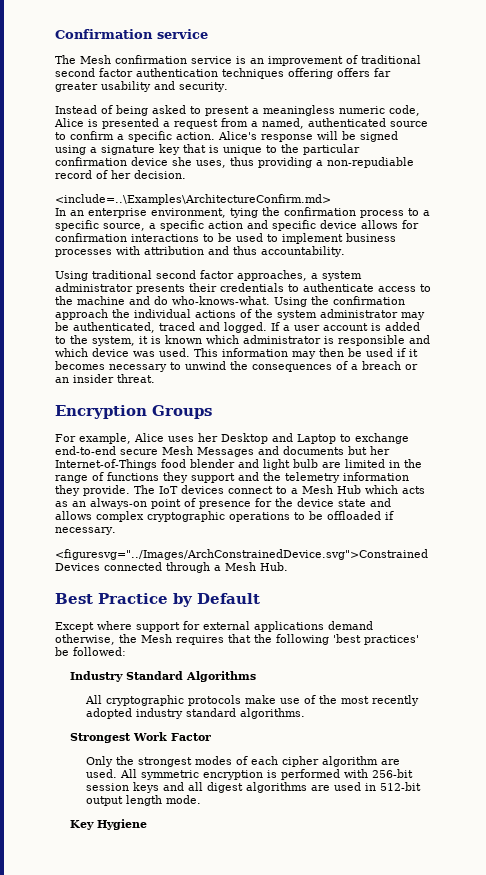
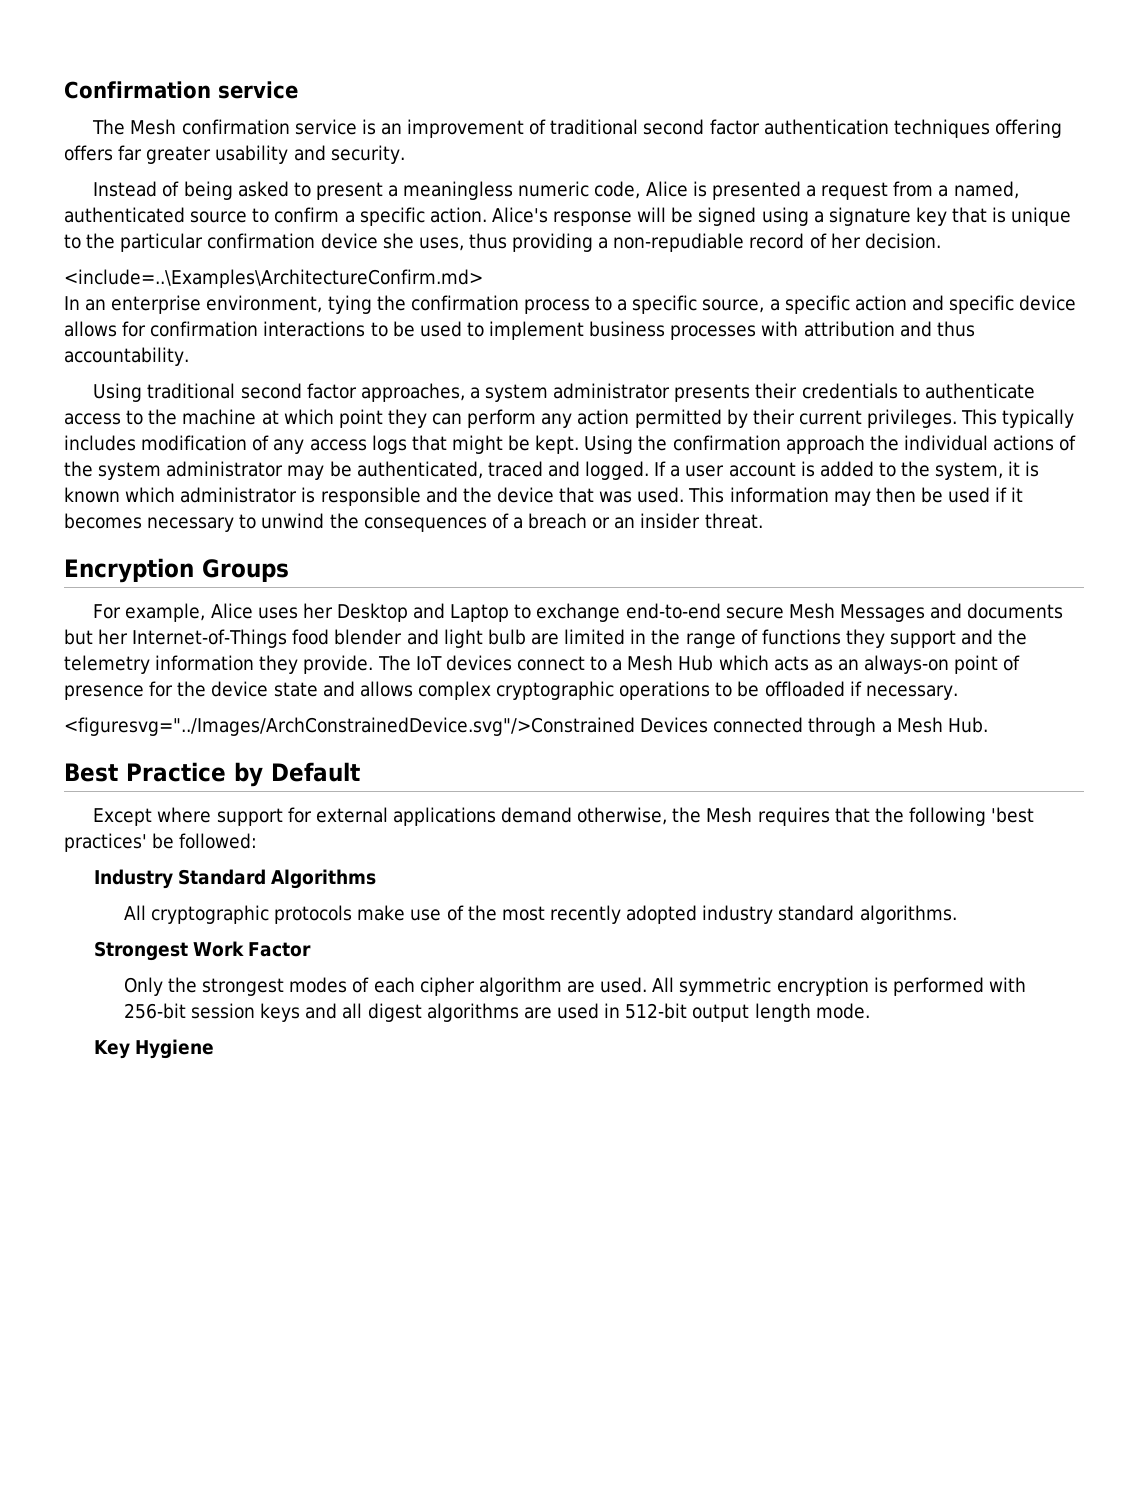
- Using traditional second factor approaches, a system administrator presents their credentials to authenticate access to the machine and do who-knows-what.
+ Using traditional second factor approaches, a system administrator presents their credentials to authenticate access to the machine at which point they can perform any action permitted by their current privileges. This typically includes modification of any access logs that might be kept.
- If a user account is added to the system, it is known which administrator is responsible and which device was used.
+ If a user account is added to the system, it is known which administrator is responsible and the device that was used.
- <figuresvg="../Images/ArchConstrainedDevice.svg">Constrained Devices connected through a Mesh Hub.
+ <figuresvg="../Images/ArchConstrainedDevice.svg"/>Constrained Devices connected through a Mesh Hub.

